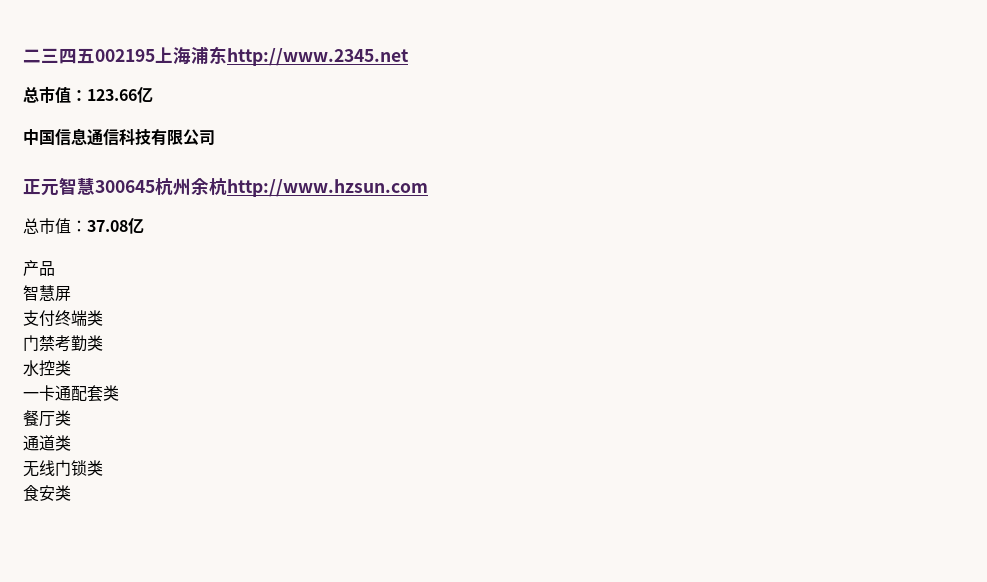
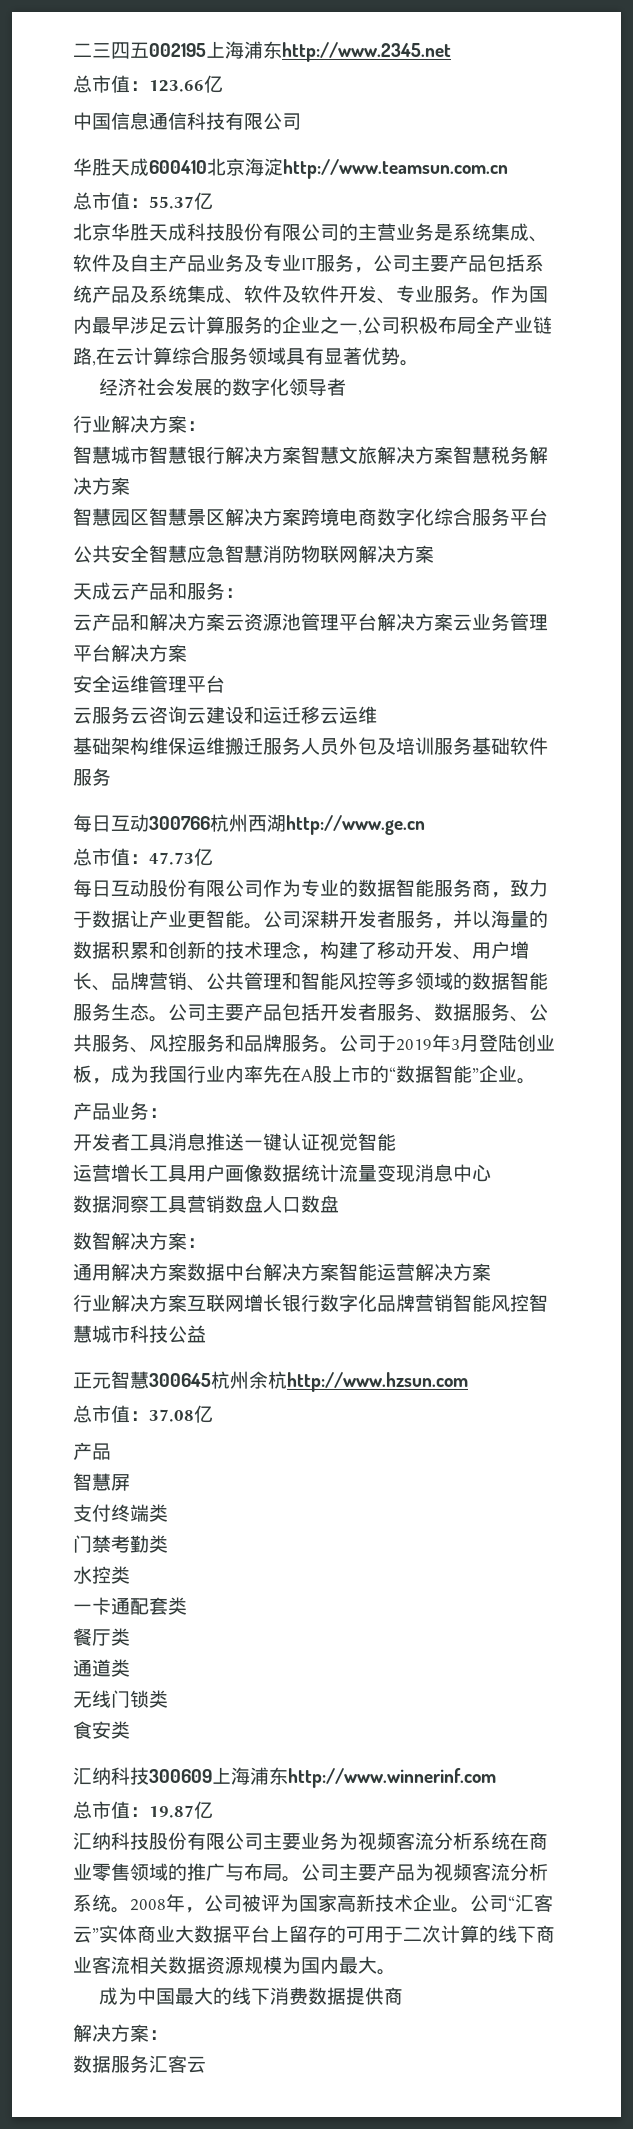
+ 华胜天成600410北京海淀http://www.teamsun.com.cn
+ 总市值：55.37亿
+ 北京华胜天成科技股份有限公司的主营业务是系统集成、软件及自主产品业务及专业IT服务，公司主要产品包括系统产品及系统集成、软件及软件开发、专业服务。作为国内最早涉足云计算服务的企业之一,公司积极布局全产业链路,在云计算综合服务领域具有显著优势。
+ 经济社会发展的数字化领导者
+ 行业解决方案：
+ 智慧城市智慧银行解决方案智慧文旅解决方案智慧税务解决方案
+ 智慧园区智慧景区解决方案跨境电商数字化综合服务平台
+ 公共安全智慧应急智慧消防物联网解决方案
+ 天成云产品和服务：
+ 云产品和解决方案云资源池管理平台解决方案云业务管理平台解决方案
+ 安全运维管理平台
+ 云服务云咨询云建设和运迁移云运维
+ 基础架构维保运维搬迁服务人员外包及培训服务基础软件服务
+ 每日互动300766杭州西湖http://www.ge.cn
+ 总市值：47.73亿
+ 每日互动股份有限公司作为专业的数据智能服务商，致力于数据让产业更智能。公司深耕开发者服务，并以海量的数据积累和创新的技术理念，构建了移动开发、用户增长、品牌营销、公共管理和智能风控等多领域的数据智能服务生态。公司主要产品包括开发者服务、数据服务、公共服务、风控服务和品牌服务。公司于2019年3月登陆创业板，成为我国行业内率先在A股上市的“数据智能”企业。
+ 产品业务：
+ 开发者工具消息推送一键认证视觉智能
+ 运营增长工具用户画像数据统计流量变现消息中心
+ 数据洞察工具营销数盘人口数盘
+ 数智解决方案：
+ 通用解决方案数据中台解决方案智能运营解决方案
+ 行业解决方案互联网增长银行数字化品牌营销智能风控智慧城市科技公益
+ 汇纳科技300609上海浦东http://www.winnerinf.com
+ 总市值：19.87亿
+ 汇纳科技股份有限公司主要业务为视频客流分析系统在商业零售领域的推广与布局。公司主要产品为视频客流分析系统。2008年，公司被评为国家高新技术企业。公司“汇客云”实体商业大数据平台上留存的可用于二次计算的线下商业客流相关数据资源规模为国内最大。
+ 成为中国最大的线下消费数据提供商
+ 解决方案：
+ 数据服务汇客云

